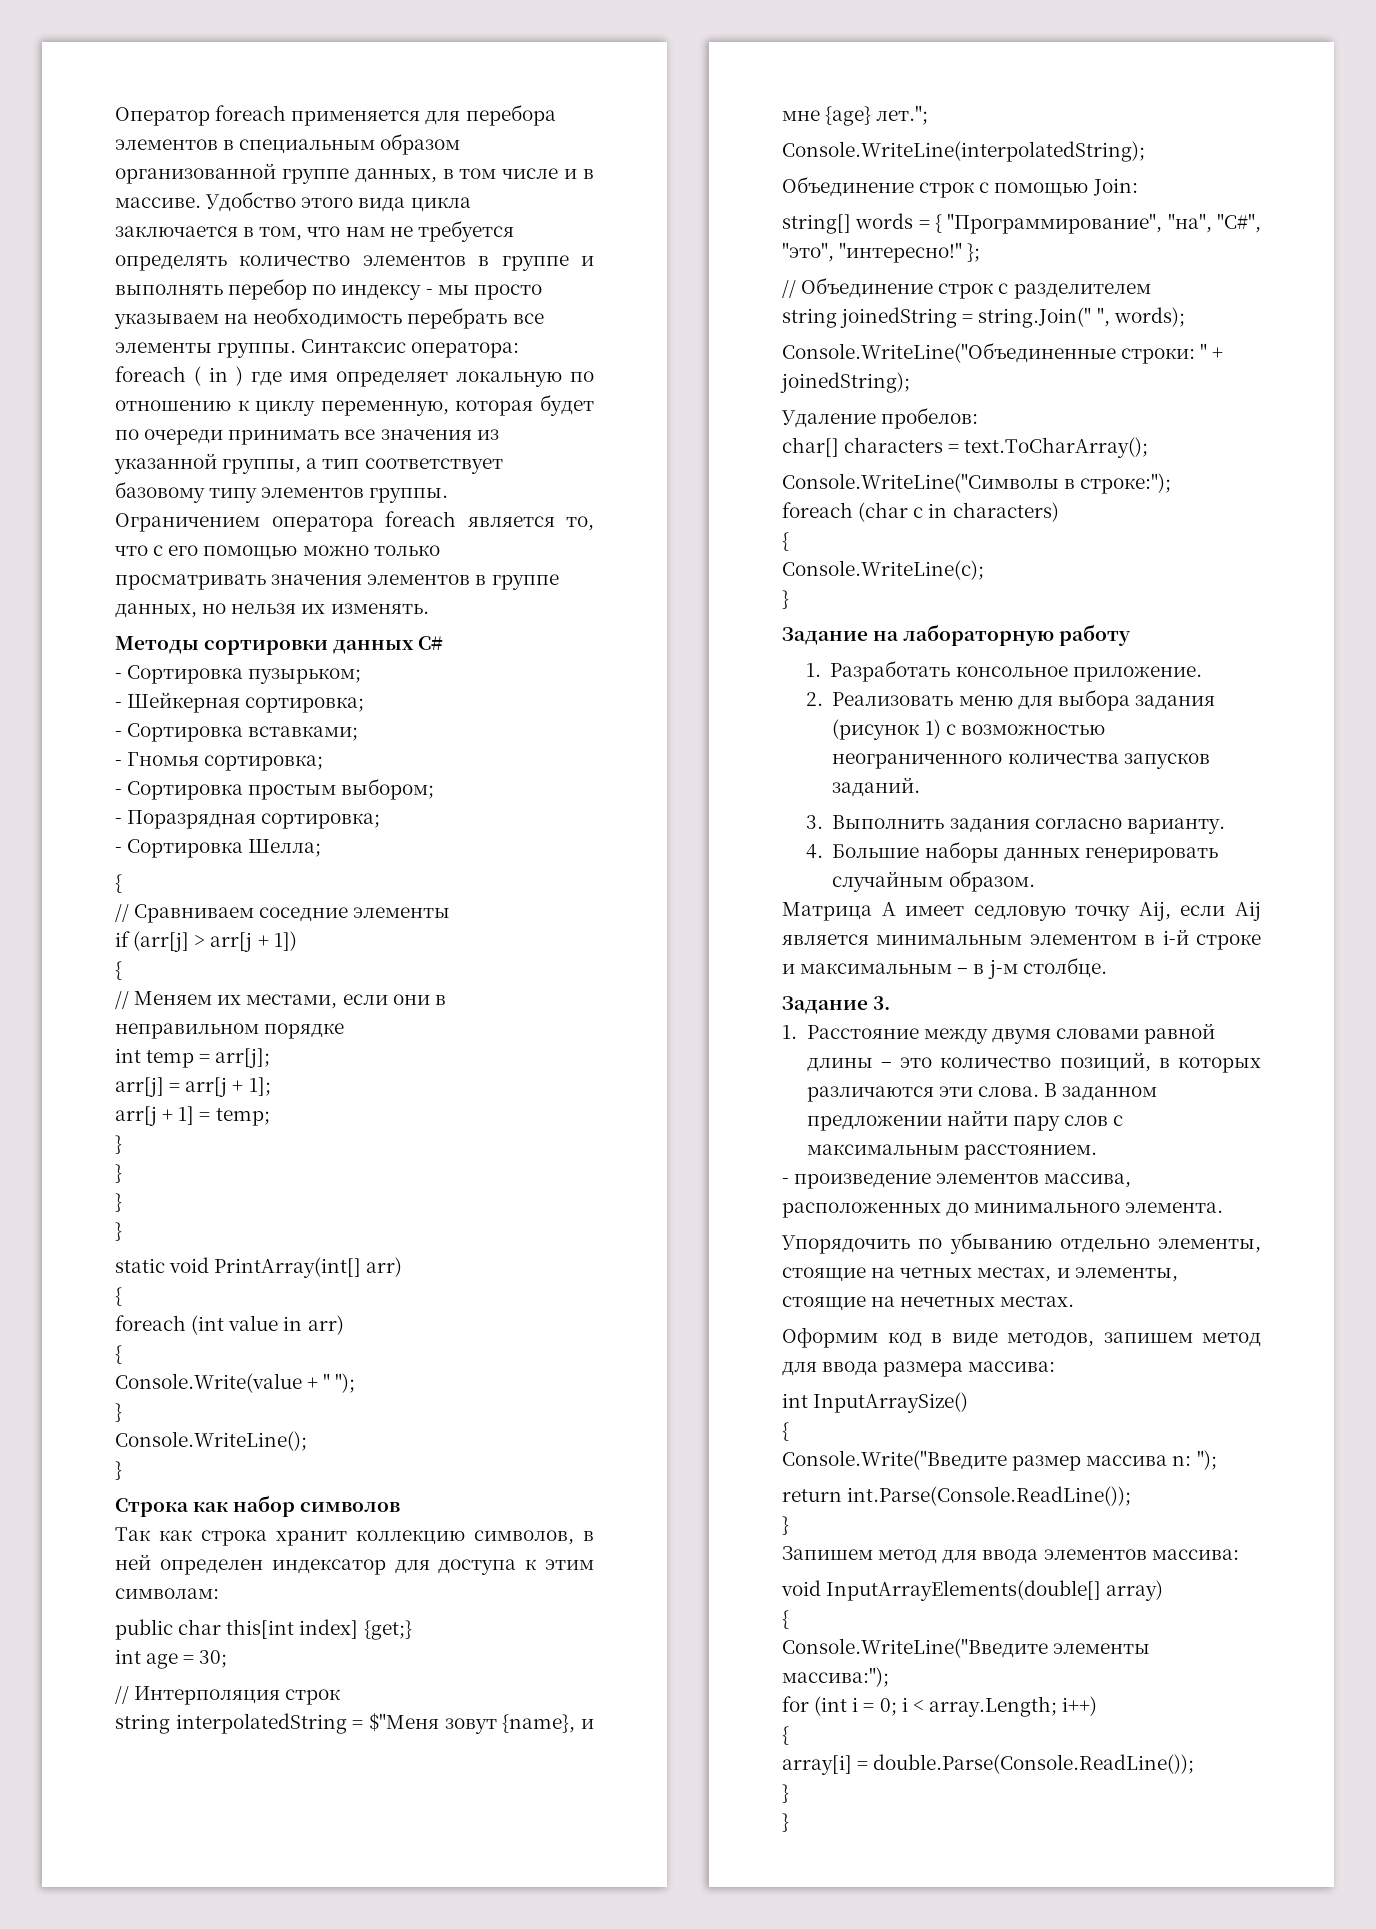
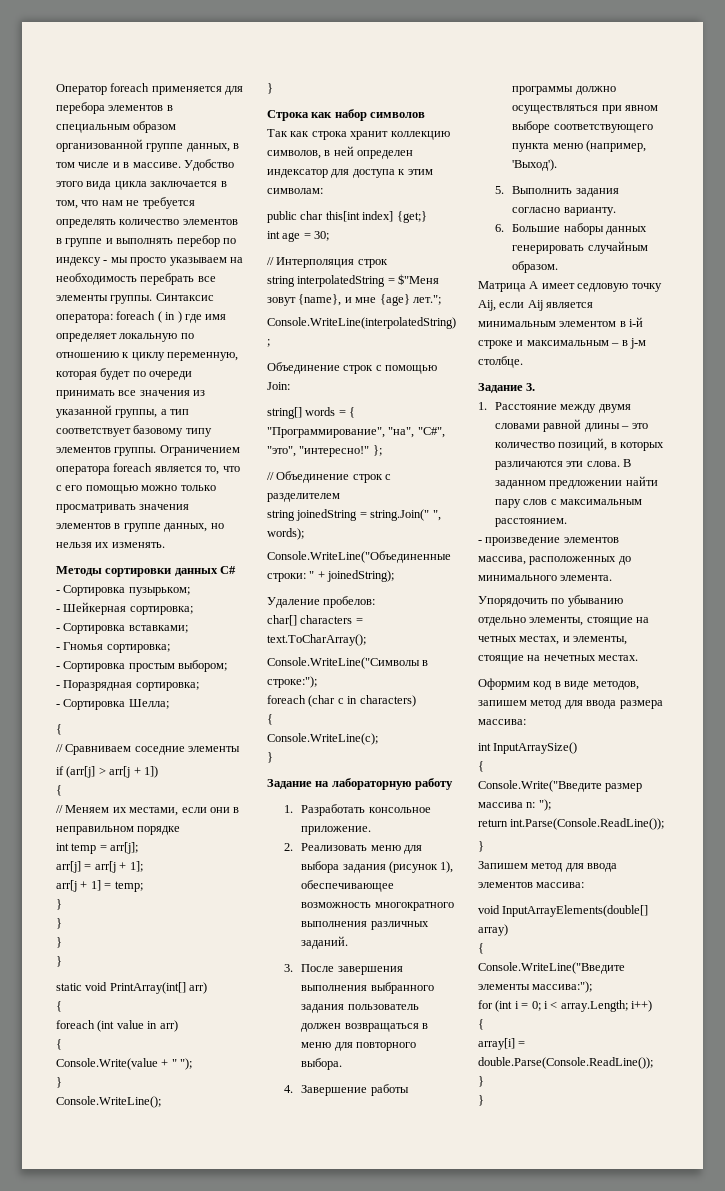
- 2. Реализовать меню для выбора задания (рисунок 1) с возможностью неограниченного количества запусков заданий.
- 3. Выполнить задания согласно варианту.
+ 2. Реализовать меню для выбора задания (рисунок 1), обеспечивающее возможность многократного выполнения различных заданий.
+ 3. После завершения выполнения выбранного задания пользователь должен возвращаться в меню для повторного выбора.
+ 4. Завершение работы программы должно осуществляться при явном выборе соответствующего пункта меню (например, 'Выход').
+ 5. Выполнить задания согласно варианту.
- 4. Большие наборы данных генерировать случайным образом.
+ 6. Большие наборы данных генерировать случайным образом.

